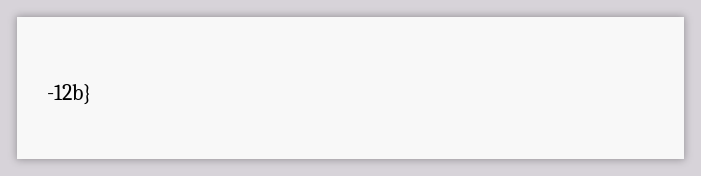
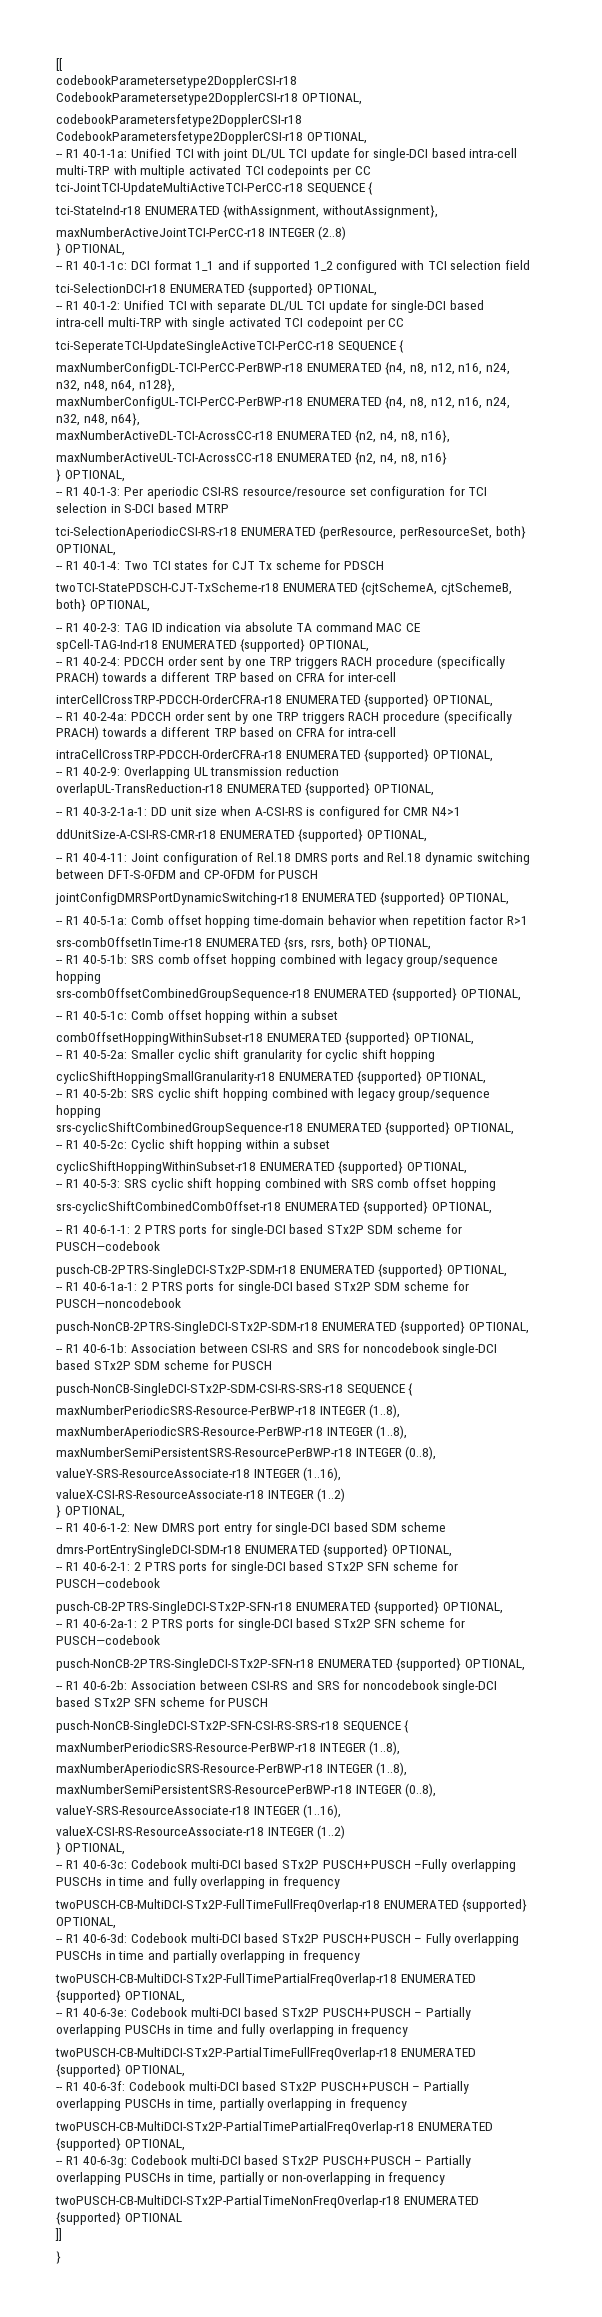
- -12b}
+ [[
+ codebookParametersetype2DopplerCSI-r18 CodebookParametersetype2DopplerCSI-r18 OPTIONAL,
+ codebookParametersfetype2DopplerCSI-r18 CodebookParametersfetype2DopplerCSI-r18 OPTIONAL,
+ -- R1 40-1-1a: Unified TCI with joint DL/UL TCI update for single-DCI based intra-cell multi-TRP with multiple activated TCI codepoints per CC tci-JointTCI-UpdateMultiActiveTCI-PerCC-r18 SEQUENCE {
+ tci-StateInd-r18 ENUMERATED {withAssignment, withoutAssignment},
+ maxNumberActiveJointTCI-PerCC-r18 INTEGER (2..8)
+ } OPTIONAL,
+ -- R1 40-1-1c: DCI format 1_1 and if supported 1_2 configured with TCI selection field
+ tci-SelectionDCI-r18 ENUMERATED {supported} OPTIONAL,
+ -- R1 40-1-2: Unified TCI with separate DL/UL TCI update for single-DCI based intra-cell multi-TRP with single activated TCI codepoint per CC
+ tci-SeperateTCI-UpdateSingleActiveTCI-PerCC-r18 SEQUENCE {
+ maxNumberConfigDL-TCI-PerCC-PerBWP-r18 ENUMERATED {n4, n8, n12, n16, n24, n32, n48, n64, n128},
+ maxNumberConfigUL-TCI-PerCC-PerBWP-r18 ENUMERATED {n4, n8, n12, n16, n24, n32, n48, n64},
+ maxNumberActiveDL-TCI-AcrossCC-r18 ENUMERATED {n2, n4, n8, n16},
+ maxNumberActiveUL-TCI-AcrossCC-r18 ENUMERATED {n2, n4, n8, n16}
+ } OPTIONAL,
+ -- R1 40-1-3: Per aperiodic CSI-RS resource/resource set configuration for TCI selection in S-DCI based MTRP
+ tci-SelectionAperiodicCSI-RS-r18 ENUMERATED {perResource, perResourceSet, both} OPTIONAL,
+ -- R1 40-1-4: Two TCI states for CJT Tx scheme for PDSCH
+ twoTCI-StatePDSCH-CJT-TxScheme-r18 ENUMERATED {cjtSchemeA, cjtSchemeB, both} OPTIONAL,
+ -- R1 40-2-3: TAG ID indication via absolute TA command MAC CE
+ spCell-TAG-Ind-r18 ENUMERATED {supported} OPTIONAL,
+ -- R1 40-2-4: PDCCH order sent by one TRP triggers RACH procedure (specifically PRACH) towards a different TRP based on CFRA for inter-cell
+ interCellCrossTRP-PDCCH-OrderCFRA-r18 ENUMERATED {supported} OPTIONAL,
+ -- R1 40-2-4a: PDCCH order sent by one TRP triggers RACH procedure (specifically PRACH) towards a different TRP based on CFRA for intra-cell
+ intraCellCrossTRP-PDCCH-OrderCFRA-r18 ENUMERATED {supported} OPTIONAL,
+ -- R1 40-2-9: Overlapping UL transmission reduction
+ overlapUL-TransReduction-r18 ENUMERATED {supported} OPTIONAL,
+ -- R1 40-3-2-1a-1: DD unit size when A-CSI-RS is configured for CMR N4>1
+ ddUnitSize-A-CSI-RS-CMR-r18 ENUMERATED {supported} OPTIONAL,
+ -- R1 40-4-11: Joint configuration of Rel.18 DMRS ports and Rel.18 dynamic switching between DFT-S-OFDM and CP-OFDM for PUSCH
+ jointConfigDMRSPortDynamicSwitching-r18 ENUMERATED {supported} OPTIONAL,
+ -- R1 40-5-1a: Comb offset hopping time-domain behavior when repetition factor R>1
+ srs-combOffsetInTime-r18 ENUMERATED {srs, rsrs, both} OPTIONAL,
+ -- R1 40-5-1b: SRS comb offset hopping combined with legacy group/sequence hopping
+ srs-combOffsetCombinedGroupSequence-r18 ENUMERATED {supported} OPTIONAL,
+ -- R1 40-5-1c: Comb offset hopping within a subset
+ combOffsetHoppingWithinSubset-r18 ENUMERATED {supported} OPTIONAL,
+ -- R1 40-5-2a: Smaller cyclic shift granularity for cyclic shift hopping
+ cyclicShiftHoppingSmallGranularity-r18 ENUMERATED {supported} OPTIONAL,
+ -- R1 40-5-2b: SRS cyclic shift hopping combined with legacy group/sequence hopping
+ srs-cyclicShiftCombinedGroupSequence-r18 ENUMERATED {supported} OPTIONAL,
+ -- R1 40-5-2c: Cyclic shift hopping within a subset
+ cyclicShiftHoppingWithinSubset-r18 ENUMERATED {supported} OPTIONAL,
+ -- R1 40-5-3: SRS cyclic shift hopping combined with SRS comb offset hopping
+ srs-cyclicShiftCombinedCombOffset-r18 ENUMERATED {supported} OPTIONAL,
+ -- R1 40-6-1-1: 2 PTRS ports for single-DCI based STx2P SDM scheme for PUSCH—codebook
+ pusch-CB-2PTRS-SingleDCI-STx2P-SDM-r18 ENUMERATED {supported} OPTIONAL,
+ -- R1 40-6-1a-1: 2 PTRS ports for single-DCI based STx2P SDM scheme for PUSCH—noncodebook
+ pusch-NonCB-2PTRS-SingleDCI-STx2P-SDM-r18 ENUMERATED {supported} OPTIONAL,
+ -- R1 40-6-1b: Association between CSI-RS and SRS for noncodebook single-DCI based STx2P SDM scheme for PUSCH
+ pusch-NonCB-SingleDCI-STx2P-SDM-CSI-RS-SRS-r18 SEQUENCE {
+ maxNumberPeriodicSRS-Resource-PerBWP-r18 INTEGER (1..8),
+ maxNumberAperiodicSRS-Resource-PerBWP-r18 INTEGER (1..8),
+ maxNumberSemiPersistentSRS-ResourcePerBWP-r18 INTEGER (0..8),
+ valueY-SRS-ResourceAssociate-r18 INTEGER (1..16),
+ valueX-CSI-RS-ResourceAssociate-r18 INTEGER (1..2)
+ } OPTIONAL,
+ -- R1 40-6-1-2: New DMRS port entry for single-DCI based SDM scheme
+ dmrs-PortEntrySingleDCI-SDM-r18 ENUMERATED {supported} OPTIONAL,
+ -- R1 40-6-2-1: 2 PTRS ports for single-DCI based STx2P SFN scheme for PUSCH—codebook
+ pusch-CB-2PTRS-SingleDCI-STx2P-SFN-r18 ENUMERATED {supported} OPTIONAL,
+ -- R1 40-6-2a-1: 2 PTRS ports for single-DCI based STx2P SFN scheme for PUSCH—codebook
+ pusch-NonCB-2PTRS-SingleDCI-STx2P-SFN-r18 ENUMERATED {supported} OPTIONAL,
+ -- R1 40-6-2b: Association between CSI-RS and SRS for noncodebook single-DCI based STx2P SFN scheme for PUSCH
+ pusch-NonCB-SingleDCI-STx2P-SFN-CSI-RS-SRS-r18 SEQUENCE {
+ maxNumberPeriodicSRS-Resource-PerBWP-r18 INTEGER (1..8),
+ maxNumberAperiodicSRS-Resource-PerBWP-r18 INTEGER (1..8),
+ maxNumberSemiPersistentSRS-ResourcePerBWP-r18 INTEGER (0..8),
+ valueY-SRS-ResourceAssociate-r18 INTEGER (1..16),
+ valueX-CSI-RS-ResourceAssociate-r18 INTEGER (1..2)
+ } OPTIONAL,
+ -- R1 40-6-3c: Codebook multi-DCI based STx2P PUSCH+PUSCH –Fully overlapping PUSCHs in time and fully overlapping in frequency
+ twoPUSCH-CB-MultiDCI-STx2P-FullTimeFullFreqOverlap-r18 ENUMERATED {supported} OPTIONAL,
+ -- R1 40-6-3d: Codebook multi-DCI based STx2P PUSCH+PUSCH – Fully overlapping PUSCHs in time and partially overlapping in frequency
+ twoPUSCH-CB-MultiDCI-STx2P-FullTimePartialFreqOverlap-r18 ENUMERATED {supported} OPTIONAL,
+ -- R1 40-6-3e: Codebook multi-DCI based STx2P PUSCH+PUSCH – Partially overlapping PUSCHs in time and fully overlapping in frequency
+ twoPUSCH-CB-MultiDCI-STx2P-PartialTimeFullFreqOverlap-r18 ENUMERATED {supported} OPTIONAL,
+ -- R1 40-6-3f: Codebook multi-DCI based STx2P PUSCH+PUSCH – Partially overlapping PUSCHs in time, partially overlapping in frequency
+ twoPUSCH-CB-MultiDCI-STx2P-PartialTimePartialFreqOverlap-r18 ENUMERATED {supported} OPTIONAL,
+ -- R1 40-6-3g: Codebook multi-DCI based STx2P PUSCH+PUSCH – Partially overlapping PUSCHs in time, partially or non-overlapping in frequency
+ twoPUSCH-CB-MultiDCI-STx2P-PartialTimeNonFreqOverlap-r18 ENUMERATED {supported} OPTIONAL
+ ]]
+ }

